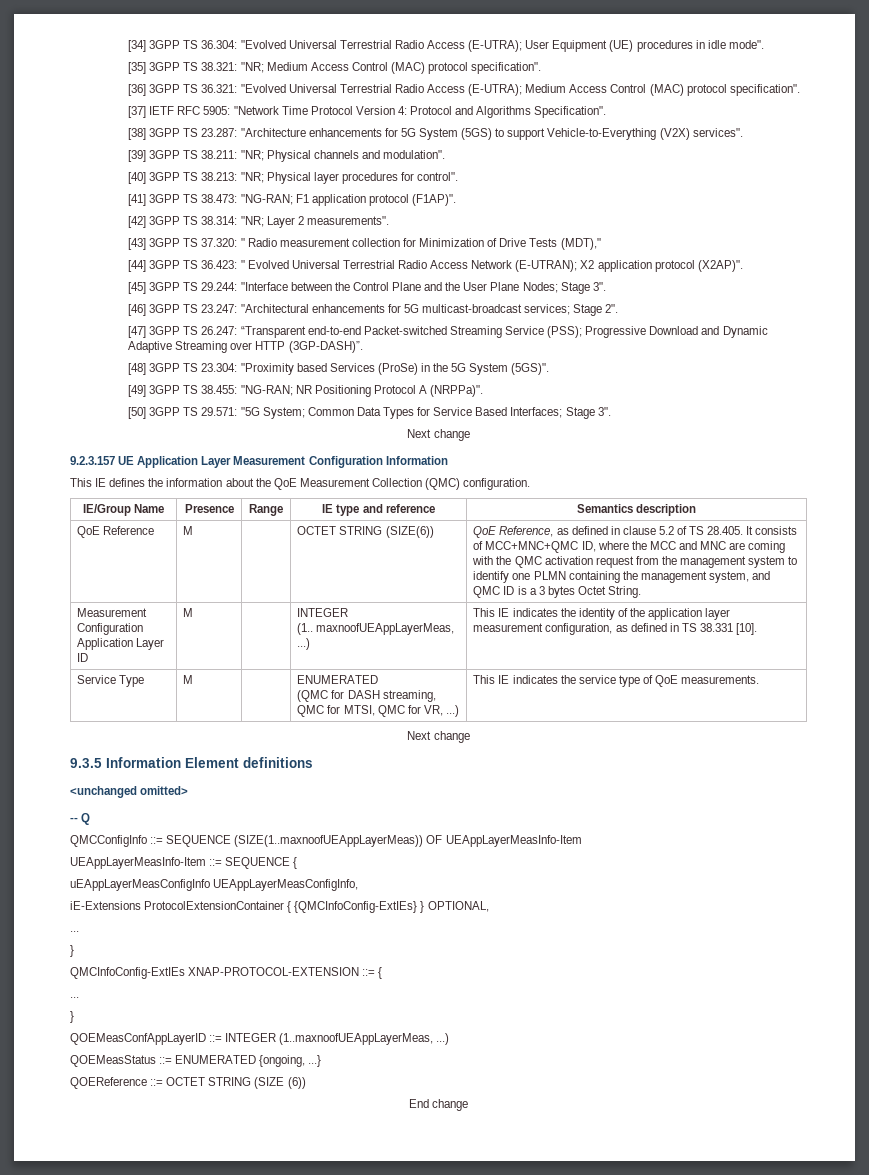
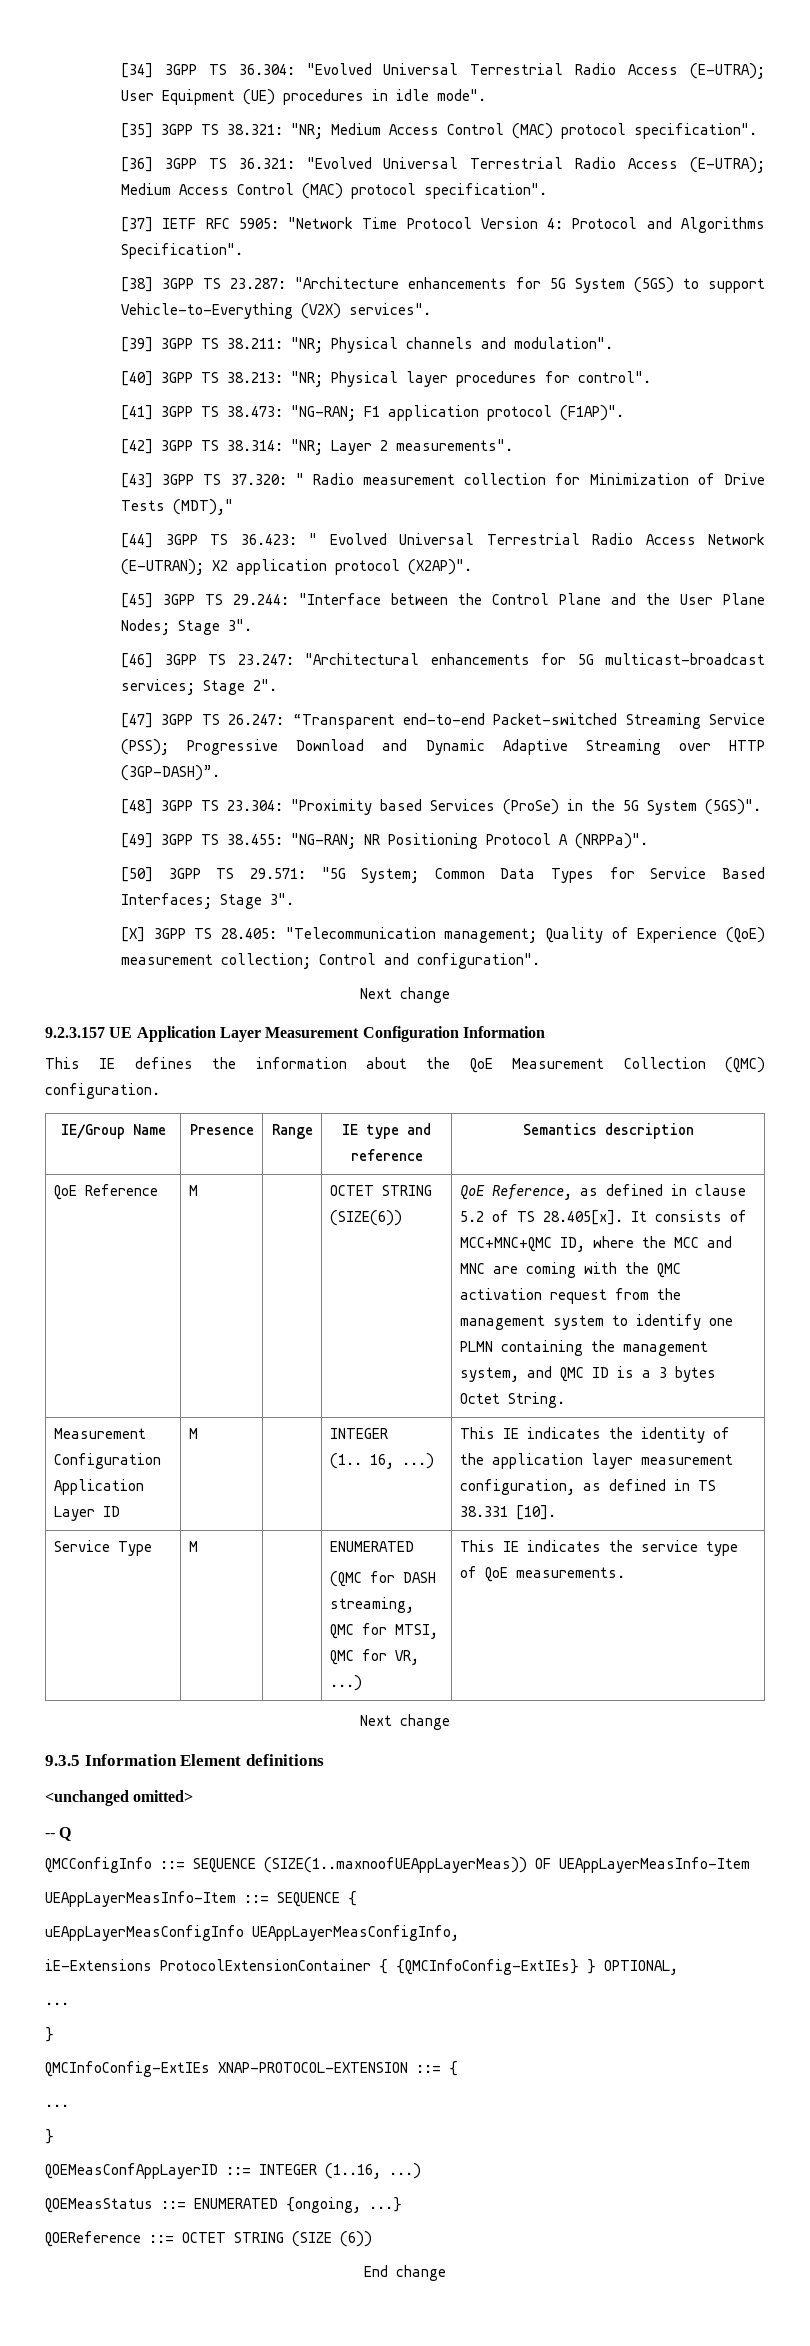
+ [X] 3GPP TS 28.405: "Telecommunication management; Quality of Experience (QoE) measurement collection; Control and configuration".
- QoE Reference, as defined in clause 5.2 of TS 28.405. It consists of MCC+MNC+QMC ID, where the MCC and MNC are coming with the QMC activation request from the management system to identify one PLMN containing the management system, and QMC ID is a 3 bytes Octet String.
+ QoE Reference, as defined in clause 5.2 of TS 28.405[x]. It consists of MCC+MNC+QMC ID, where the MCC and MNC are coming with the QMC activation request from the management system to identify one PLMN containing the management system, and QMC ID is a 3 bytes Octet String.
  Measurement Configuration Application Layer ID | M | | INTEGER
- (1.. maxnoofUEAppLayerMeas, ...) | This IE indicates the identity of the application layer measurement configuration, as defined in TS 38.331 [10].
+ (1.. 16, ...) | This IE indicates the identity of the application layer measurement configuration, as defined in TS 38.331 [10].
- QOEMeasConfAppLayerID ::= INTEGER (1..maxnoofUEAppLayerMeas, ...)
+ QOEMeasConfAppLayerID ::= INTEGER (1..16, ...)

